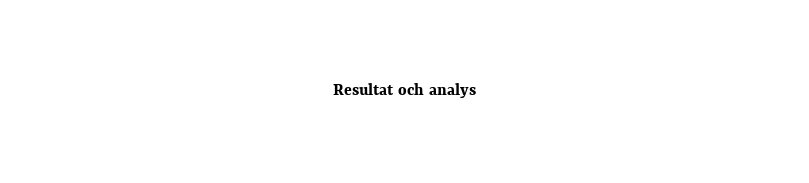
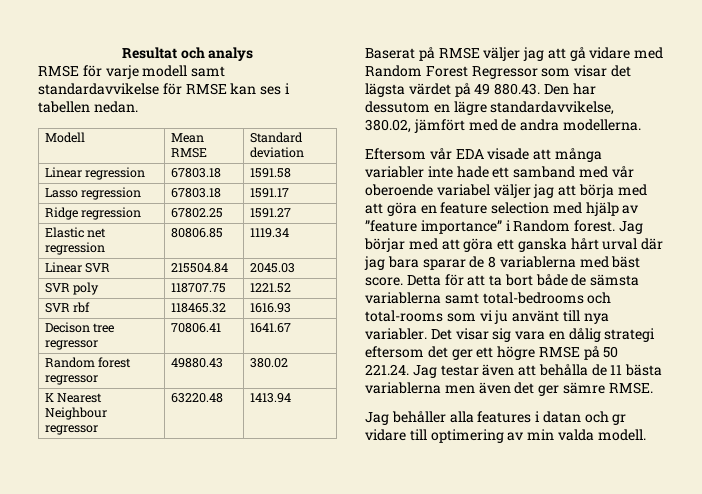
+ RMSE för varje modell samt standardavvikelse för RMSE kan ses i tabellen nedan.
+ Modell | Mean RMSE | Standard deviation
+ Linear regression | 67803.18 | 1591.58
+ Lasso regression | 67803.18 | 1591.17
+ Ridge regression | 67802.25 | 1591.27
+ Elastic net regression | 80806.85 | 1119.34
+ Linear SVR | 215504.84 | 2045.03
+ SVR poly | 118707.75 | 1221.52
+ SVR rbf | 118465.32 | 1616.93
+ Decison tree regressor | 70806.41 | 1641.67
+ Random forest regressor | 49880.43 | 380.02
+ K Nearest Neighbour regressor | 63220.48 | 1413.94
+ Baserat på RMSE väljer jag att gå vidare med Random Forest Regressor som visar det lägsta värdet på 49 880.43. Den har dessutom en lägre standardavvikelse, 380.02, jämfört med de andra modellerna.
+ Eftersom vår EDA visade att många variabler inte hade ett samband med vår oberoende variabel väljer jag att börja med att göra en feature selection med hjälp av ”feature importance” i Random forest. Jag börjar med att göra ett ganska hårt urval där jag bara sparar de 8 variablerna med bäst score. Detta för att ta bort både de sämsta variablerna samt total-bedrooms och total-rooms som vi ju använt till nya variabler. Det visar sig vara en dålig strategi eftersom det ger ett högre RMSE på 50 221.24. Jag testar även att behålla de 11 bästa variablerna men även det ger sämre RMSE.
+ Jag behåller alla features i datan och gr vidare till optimering av min valda modell.

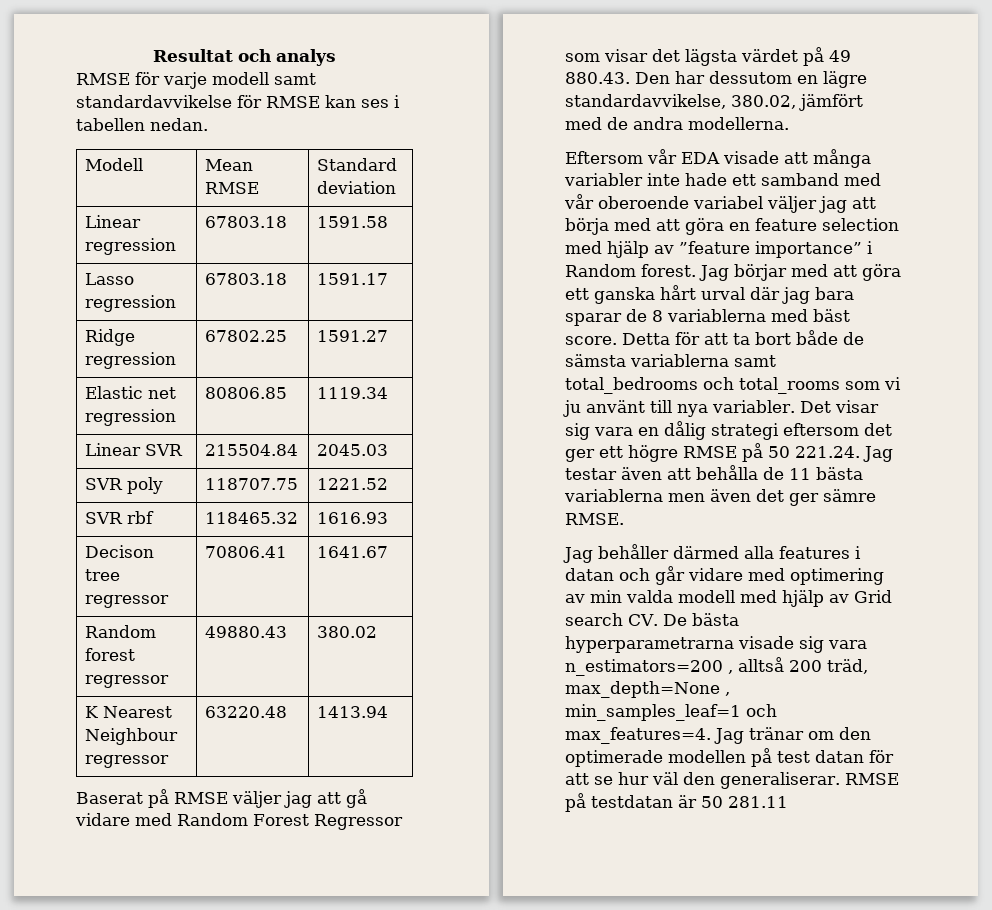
- Detta för att ta bort både de sämsta variablerna samt total-bedrooms och total-rooms som vi ju använt till nya variabler.
+ Detta för att ta bort både de sämsta variablerna samt total_bedrooms och total_rooms som vi ju använt till nya variabler.
- Jag behåller alla features i datan och gr vidare till optimering av min valda modell.
+ Jag behåller därmed alla features i datan och går vidare med optimering av min valda modell med hjälp av Grid search CV. De bästa hyperparametrarna visade sig vara n_estimators=200 , alltså 200 träd, max_depth=None , min_samples_leaf=1 och max_features=4. Jag tränar om den optimerade modellen på test datan för att se hur väl den generaliserar. RMSE på testdatan är 50 281.11

